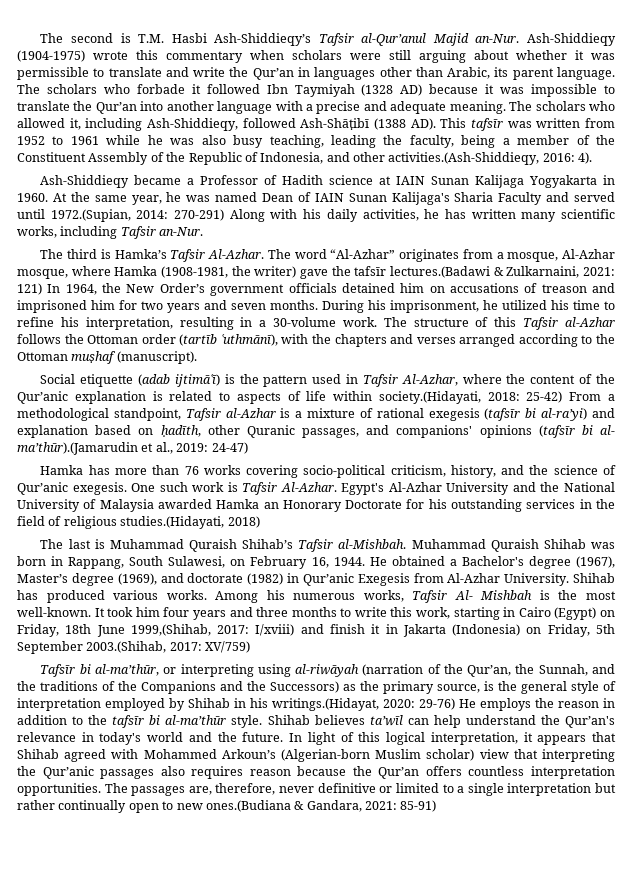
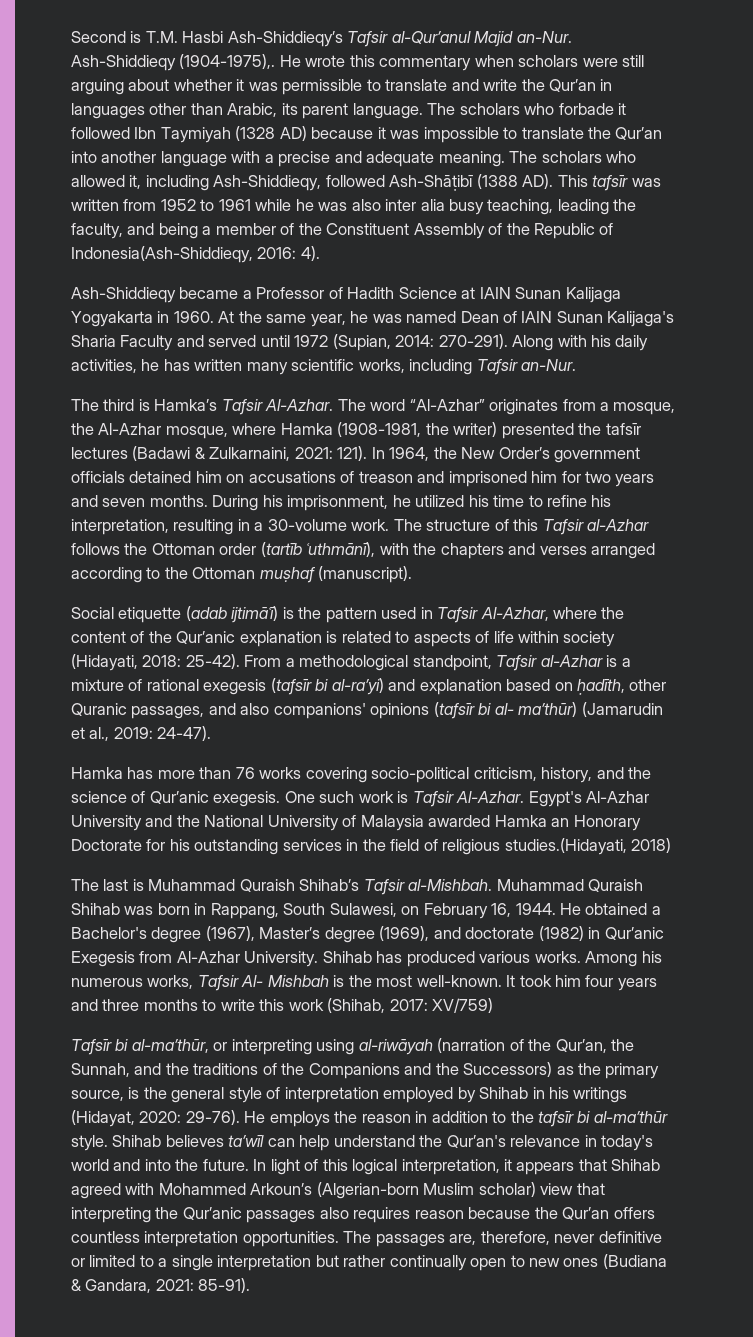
- The second is T.M. Hasbi Ash-Shiddieqy’s Tafsir al-Qur’anul Majid an-Nur.
+ Second is T.M. Hasbi Ash-Shiddieqy’s Tafsir al-Qur’anul Majid an-Nur.
- Ash-Shiddieqy (1904-1975) wrote this commentary when scholars were still arguing about whether it was permissible to translate and write the Qur’an in languages other than Arabic, its parent language.
+ Ash-Shiddieqy (1904-1975),. He wrote this commentary when scholars were still arguing about whether it was permissible to translate and write the Qur’an in languages other than Arabic, its parent language.
- The scholars who allowed it, including Ash-Shiddieqy, followed Ash-Shāṭibī (1388 AD). This tafsīr was written from 1952 to 1961 while he was also busy teaching, leading the faculty, being a member of the Constituent Assembly of the Republic of Indonesia, and other activities.(Ash-Shiddieqy, 2016: 4).
+ The scholars who allowed it, including Ash-Shiddieqy, followed Ash-Shāṭibī (1388 AD). This tafsīr was written from 1952 to 1961 while he was also inter alia busy teaching, leading the faculty, and being a member of the Constituent Assembly of the Republic of Indonesia(Ash-Shiddieqy, 2016: 4).
- Ash-Shiddieqy became a Professor of Hadith science at IAIN Sunan Kalijaga Yogyakarta in 1960.
+ Ash-Shiddieqy became a Professor of Hadith Science at IAIN Sunan Kalijaga Yogyakarta in 1960.
- At the same year, he was named Dean of IAIN Sunan Kalijaga's Sharia Faculty and served until 1972.(Supian, 2014: 270-291) Along with his daily activities, he has written many scientific works, including Tafsir an-Nur.
+ At the same year, he was named Dean of IAIN Sunan Kalijaga's Sharia Faculty and served until 1972 (Supian, 2014: 270-291). Along with his daily activities, he has written many scientific works, including Tafsir an-Nur.
- The word “Al-Azhar” originates from a mosque, Al-Azhar mosque, where Hamka (1908-1981, the writer) gave the tafsīr lectures.(Badawi & Zulkarnaini, 2021: 121) In 1964, the New Order’s government officials detained him on accusations of treason and imprisoned him for two years and seven months.
+ The word “Al-Azhar” originates from a mosque, the Al-Azhar mosque, where Hamka (1908-1981, the writer) presented the tafsīr lectures (Badawi & Zulkarnaini, 2021: 121). In 1964, the New Order’s government officials detained him on accusations of treason and imprisoned him for two years and seven months.
- Social etiquette (adab ijtimāʿī) is the pattern used in Tafsir Al-Azhar, where the content of the Qur’anic explanation is related to aspects of life within society.(Hidayati, 2018: 25-42) From a methodological standpoint, Tafsir al-Azhar is a mixture of rational exegesis (tafsīr bi al-ra’yi) and explanation based on ḥadīth, other Quranic passages, and companions' opinions (tafsīr bi al- ma’thūr).(Jamarudin et al., 2019: 24-47)
+ Social etiquette (adab ijtimāʿī) is the pattern used in Tafsir Al-Azhar, where the content of the Qur’anic explanation is related to aspects of life within society (Hidayati, 2018: 25-42). From a methodological standpoint, Tafsir al-Azhar is a mixture of rational exegesis (tafsīr bi al-ra’yi) and explanation based on ḥadīth, other Quranic passages, and also companions' opinions (tafsīr bi al- ma’thūr) (Jamarudin et al., 2019: 24-47).
- It took him four years and three months to write this work, starting in Cairo (Egypt) on Friday, 18th June 1999,(Shihab, 2017: I/xviii) and finish it in Jakarta (Indonesia) on Friday, 5th September 2003.(Shihab, 2017: XV/759)
+ It took him four years and three months to write this work (Shihab, 2017: XV/759)
- Tafsīr bi al-ma’thūr, or interpreting using al-riwāyah (narration of the Qur’an, the Sunnah, and the traditions of the Companions and the Successors) as the primary source, is the general style of interpretation employed by Shihab in his writings.(Hidayat, 2020: 29-76) He employs the reason in addition to the tafsīr bi al-ma’thūr style.
+ Tafsīr bi al-ma’thūr, or interpreting using al-riwāyah (narration of the Qur’an, the Sunnah, and the traditions of the Companions and the Successors) as the primary source, is the general style of interpretation employed by Shihab in his writings (Hidayat, 2020: 29-76). He employs the reason in addition to the tafsīr bi al-ma’thūr style.
- Shihab believes ta’wīl can help understand the Qur’an's relevance in today's world and the future.
+ Shihab believes ta’wīl can help understand the Qur’an's relevance in today's world and into the future.
- The passages are, therefore, never definitive or limited to a single interpretation but rather continually open to new ones.(Budiana & Gandara, 2021: 85-91)
+ The passages are, therefore, never definitive or limited to a single interpretation but rather continually open to new ones (Budiana & Gandara, 2021: 85-91).

